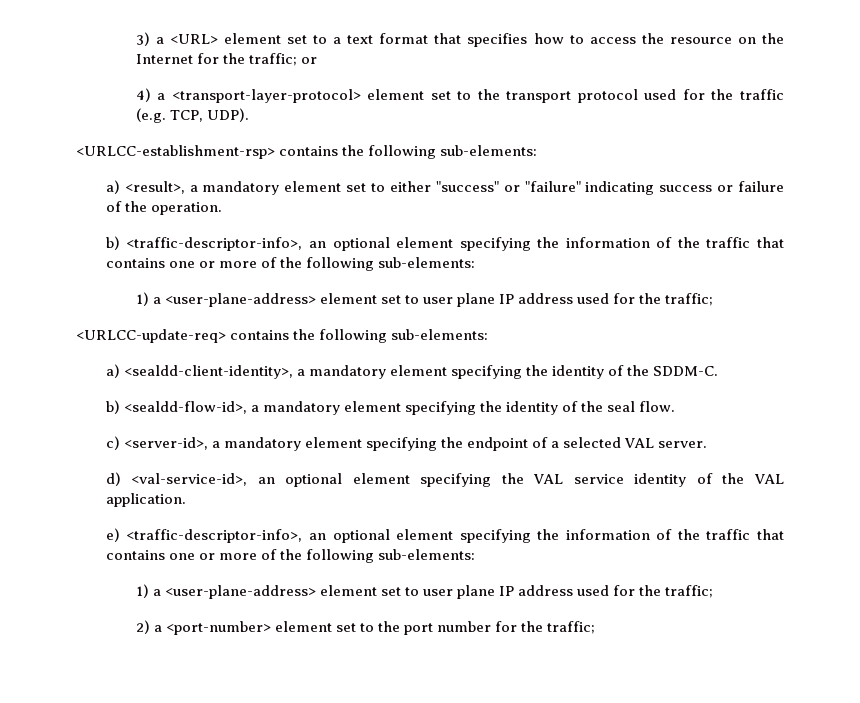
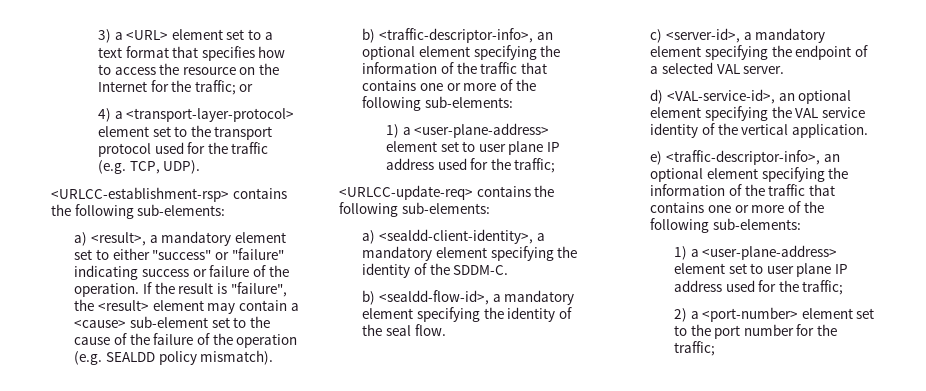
+ If the result is "failure", the <result> element may contain a <cause> sub-element set to the cause of the failure of the operation (e.g. SEALDD policy mismatch).
- d) <val-service-id>, an optional element specifying the VAL service identity of the VAL application.
+ d) <VAL-service-id>, an optional element specifying the VAL service identity of the vertical application.

